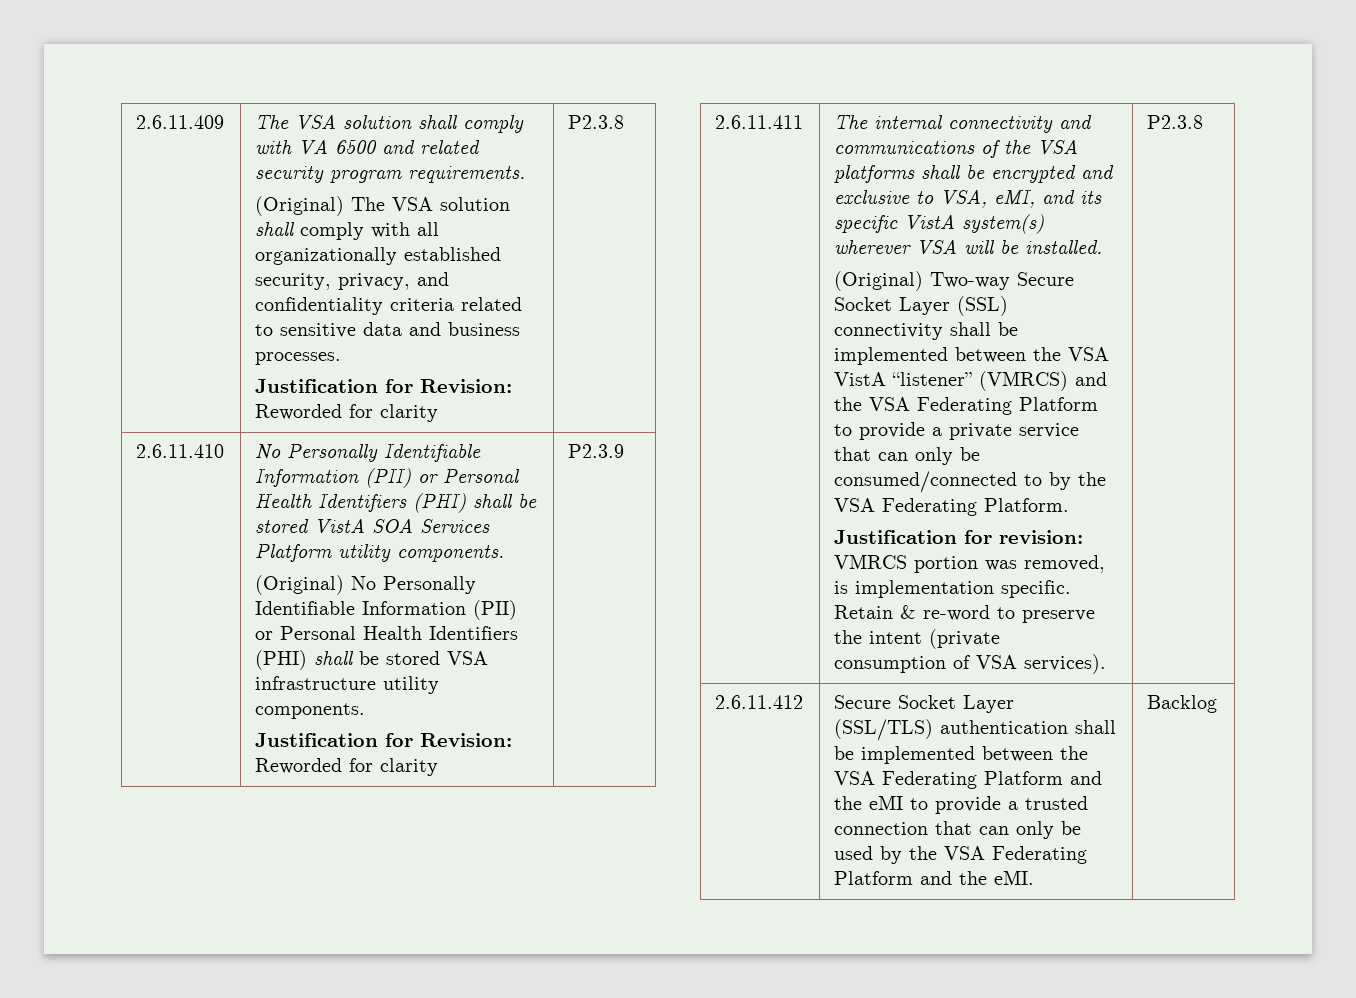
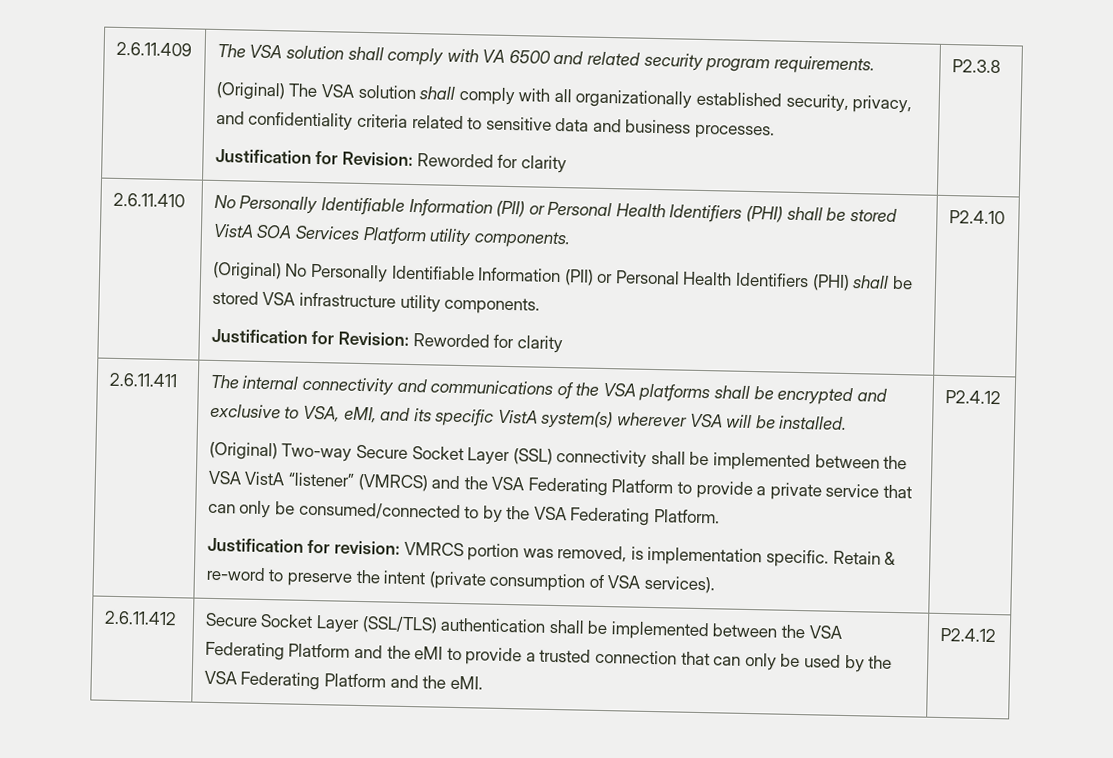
- P2.3.9
+ P2.4.10
- Retain & re-word to preserve the intent (private consumption of VSA services). | P2.3.8
+ Retain & re-word to preserve the intent (private consumption of VSA services). | P2.4.12
- 2.6.11.412 | Secure Socket Layer (SSL/TLS) authentication shall be implemented between the VSA Federating Platform and the eMI to provide a trusted connection that can only be used by the VSA Federating Platform and the eMI. | Backlog
+ 2.6.11.412 | Secure Socket Layer (SSL/TLS) authentication shall be implemented between the VSA Federating Platform and the eMI to provide a trusted connection that can only be used by the VSA Federating Platform and the eMI. | P2.4.12

